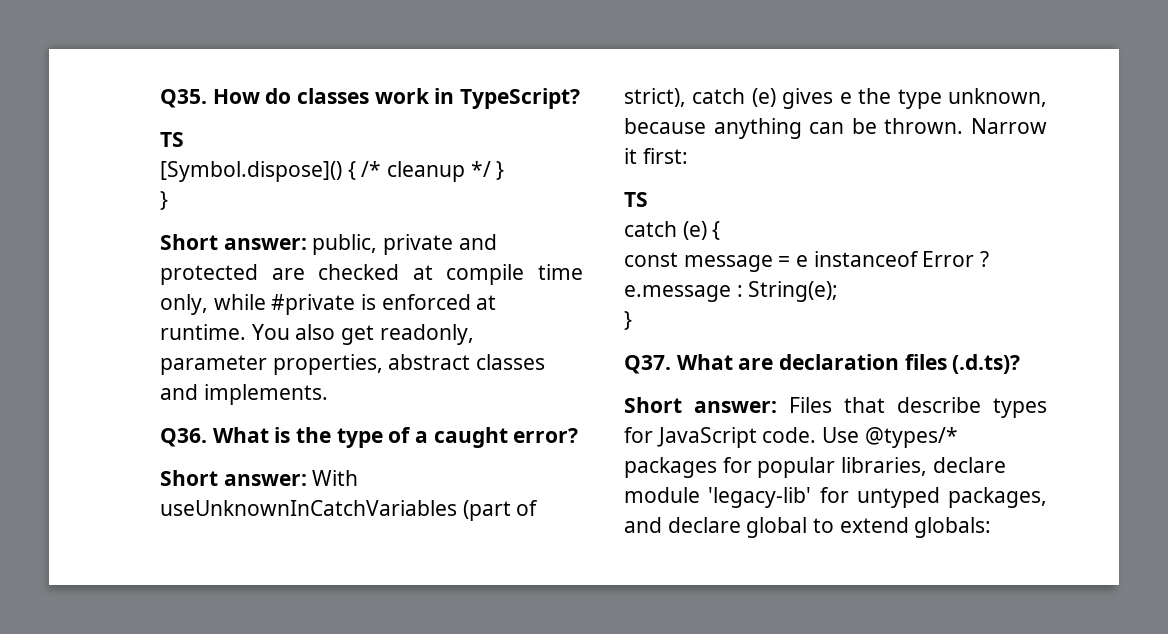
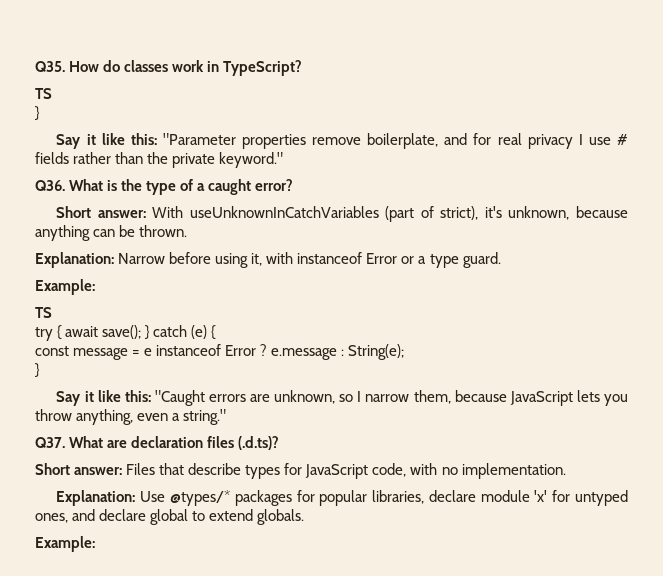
  Q35. How do classes work in TypeScript?
  TS
- [Symbol.dispose]() { /* cleanup */ }
  }
- Short answer: public, private and protected are checked at compile time only, while #private is enforced at runtime. You also get readonly, parameter properties, abstract classes and implements.
+ Say it like this: "Parameter properties remove boilerplate, and for real privacy I use # fields rather than the private keyword."
- Short answer: With useUnknownInCatchVariables (part of strict), catch (e) gives e the type unknown, because anything can be thrown. Narrow it first:
+ Short answer: With useUnknownInCatchVariables (part of strict), it's unknown, because anything can be thrown.
+ Explanation: Narrow before using it, with instanceof Error or a type guard.
+ Example:
  TS
- catch (e) {
+ try { await save(); } catch (e) {
+ Say it like this: "Caught errors are unknown, so I narrow them, because JavaScript lets you throw anything, even a string."
- Short answer: Files that describe types for JavaScript code. Use @types/* packages for popular libraries, declare module 'legacy-lib' for untyped packages, and declare global to extend globals:
+ Short answer: Files that describe types for JavaScript code, with no implementation.
+ Explanation: Use @types/* packages for popular libraries, declare module 'x' for untyped ones, and declare global to extend globals.
+ Example:

